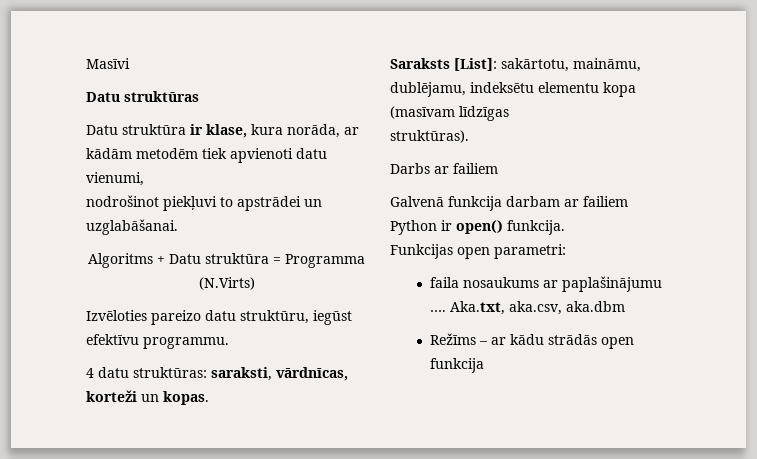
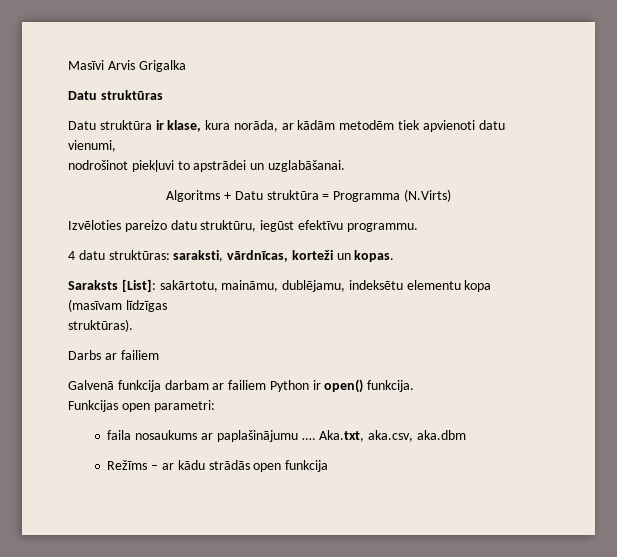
- Masīvi
+ Masīvi Arvis Grigalka

